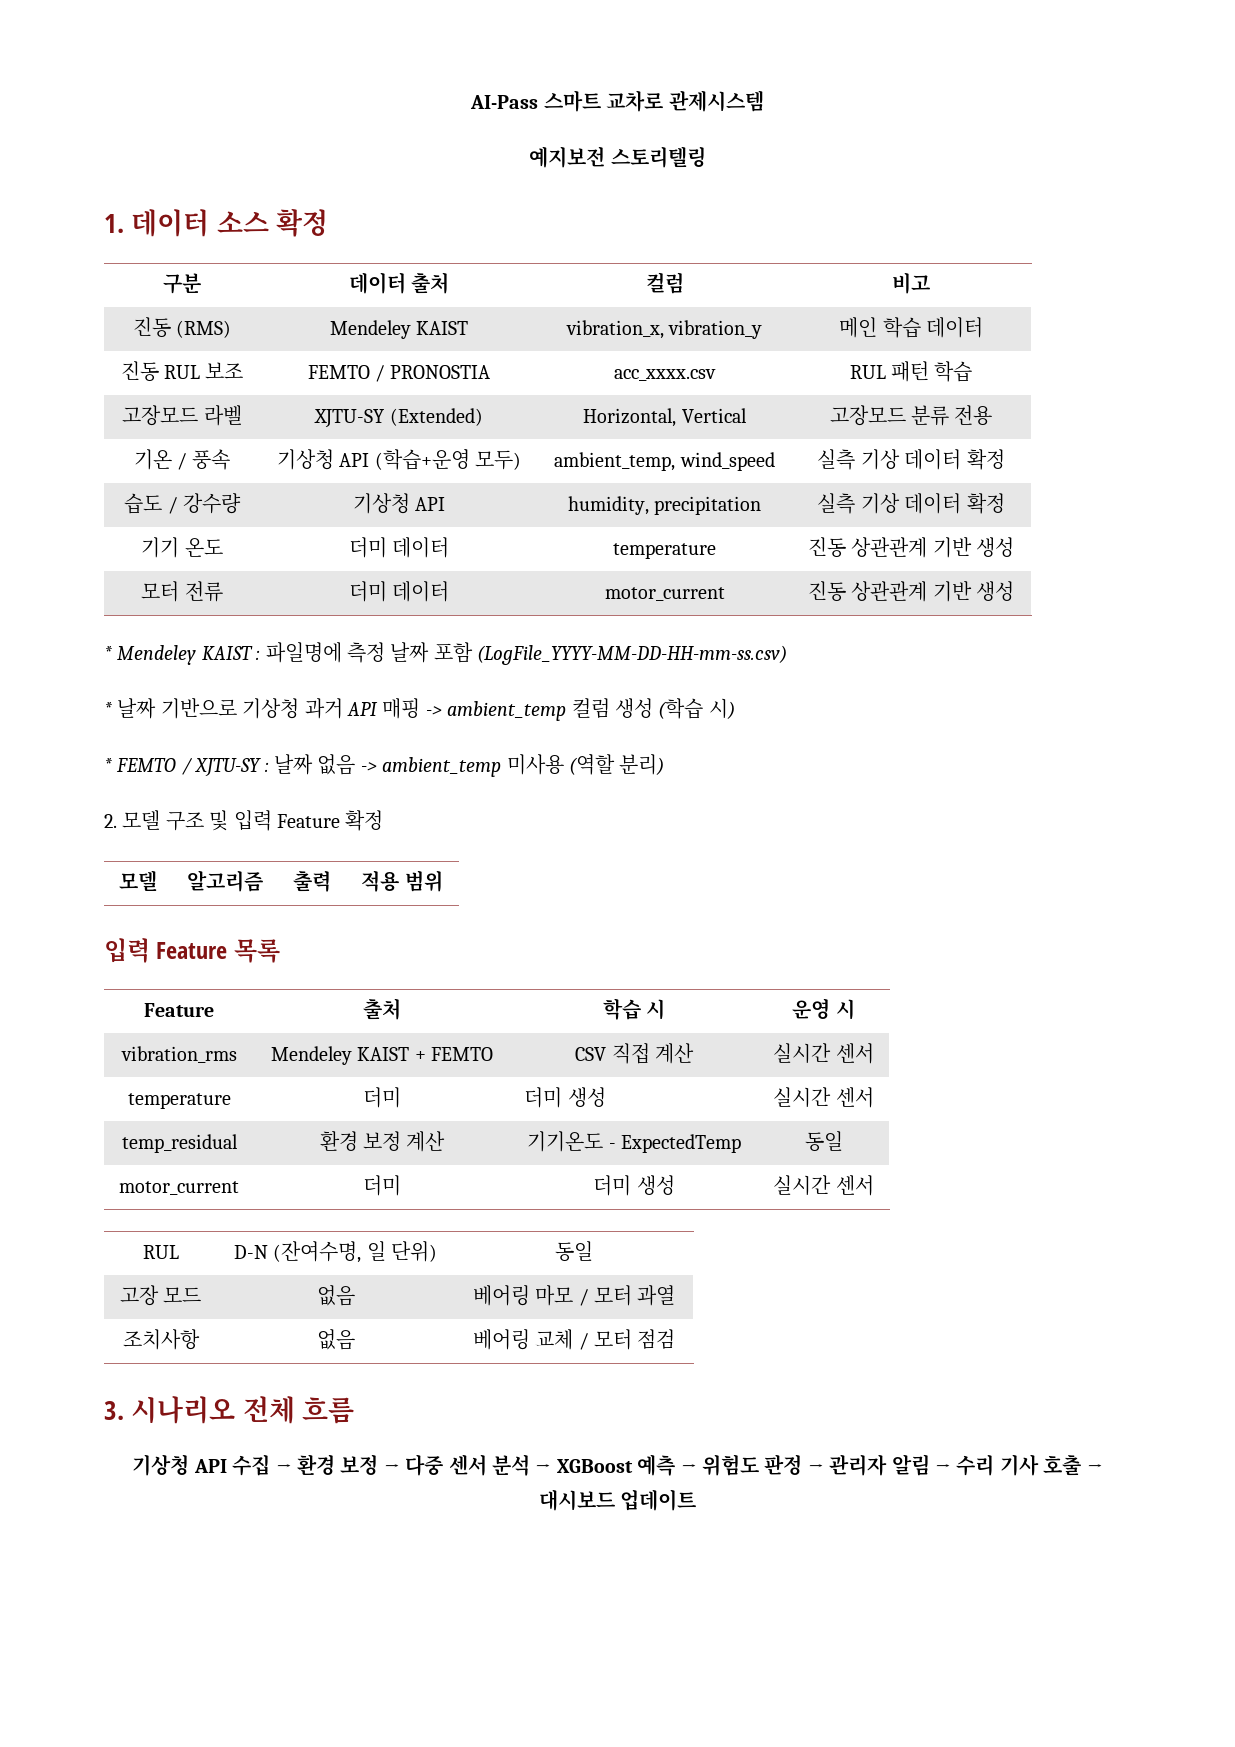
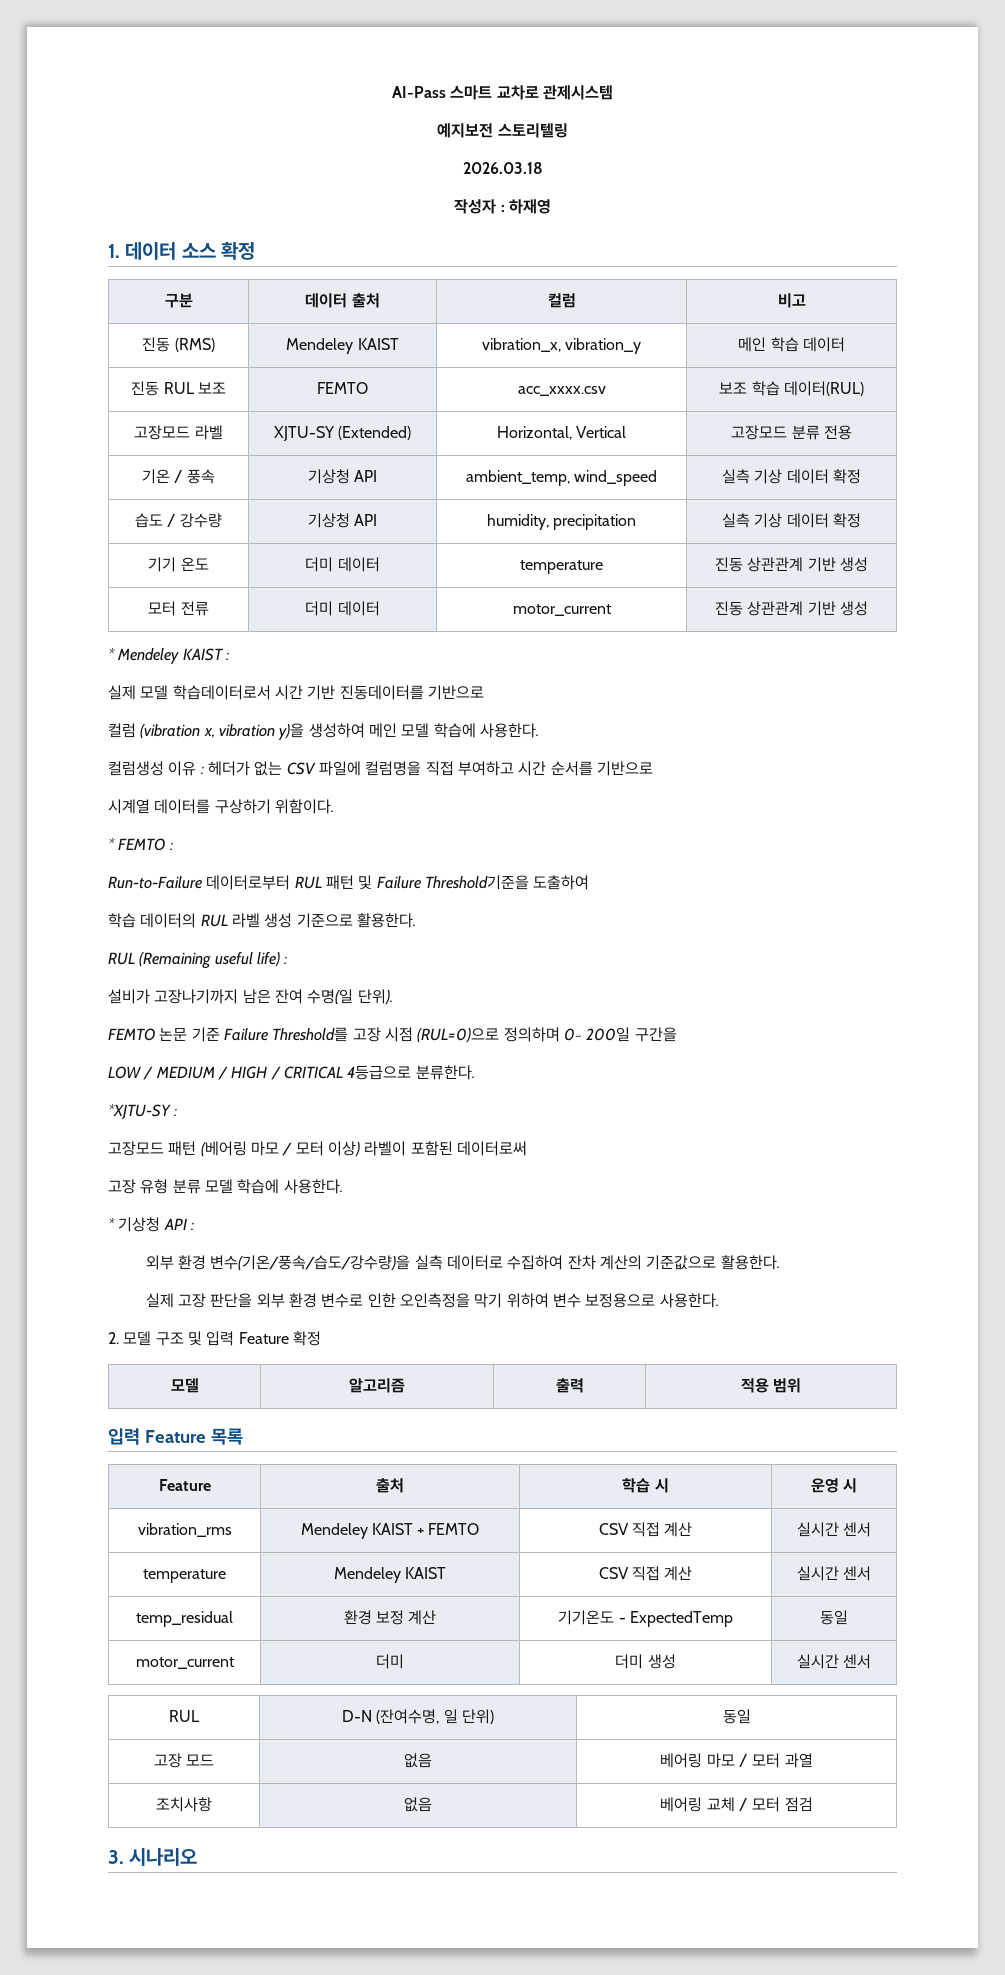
+ 2026.03.18
+ 작성자 : 하재영
- 진동 RUL 보조 | FEMTO / PRONOSTIA | acc_xxxx.csv | RUL 패턴 학습
+ 진동 RUL 보조 | FEMTO | acc_xxxx.csv | 보조 학습 데이터(RUL)
- 기온 / 풍속 | 기상청 API (학습+운영 모두) | ambient_temp, wind_speed | 실측 기상 데이터 확정
+ 기온 / 풍속 | 기상청 API | ambient_temp, wind_speed | 실측 기상 데이터 확정
- * Mendeley KAIST : 파일명에 측정 날짜 포함 (LogFile_YYYY-MM-DD-HH-mm-ss.csv)
- * 날짜 기반으로 기상청 과거 API 매핑 -> ambient_temp 컬럼 생성 (학습 시)
- * FEMTO / XJTU-SY : 날짜 없음 -> ambient_temp 미사용 (역할 분리)
+ * Mendeley KAIST :
+ 실제 모델 학습데이터로서 시간 기반 진동데이터를 기반으로
+ 컬럼 (vibration x, vibration y)을 생성하여 메인 모델 학습에 사용한다.
+ 컬럼생성 이유 : 헤더가 없는 CSV 파일에 컬럼명을 직접 부여하고 시간 순서를 기반으로
+ 시계열 데이터를 구상하기 위함이다.
+ * FEMTO :
+ Run-to-Failure 데이터로부터 RUL 패턴 및 Failure Threshold기준을 도출하여
+ 학습 데이터의 RUL 라벨 생성 기준으로 활용한다.
+ RUL (Remaining useful life) :
+ 설비가 고장나기까지 남은 잔여 수명(일 단위).
+ FEMTO 논문 기준 Failure Threshold를 고장 시점 (RUL=0)으로 정의하며 0~ 200일 구간을
+ LOW / MEDIUM / HIGH / CRITICAL 4등급으로 분류한다.
+ *XJTU-SY :
+ 고장모드 패턴 (베어링 마모 / 모터 이상) 라벨이 포함된 데이터로써
+ 고장 유형 분류 모델 학습에 사용한다.
+ * 기상청 API :
+ 외부 환경 변수(기온/풍속/습도/강수량)을 실측 데이터로 수집하여 잔차 계산의 기준값으로 활용한다.
+ 실제 고장 판단을 외부 환경 변수로 인한 오인측정을 막기 위하여 변수 보정용으로 사용한다.
- temperature | 더미 | 더미 생성 | 실시간 센서
+ temperature | Mendeley KAIST | CSV 직접 계산 | 실시간 센서
- 3. 시나리오 전체 흐름
- 기상청 API 수집 → 환경 보정 → 다중 센서 분석 → XGBoost 예측 → 위험도 판정 → 관리자 알림 → 수리 기사 호출 → 대시보드 업데이트
+ 3. 시나리오

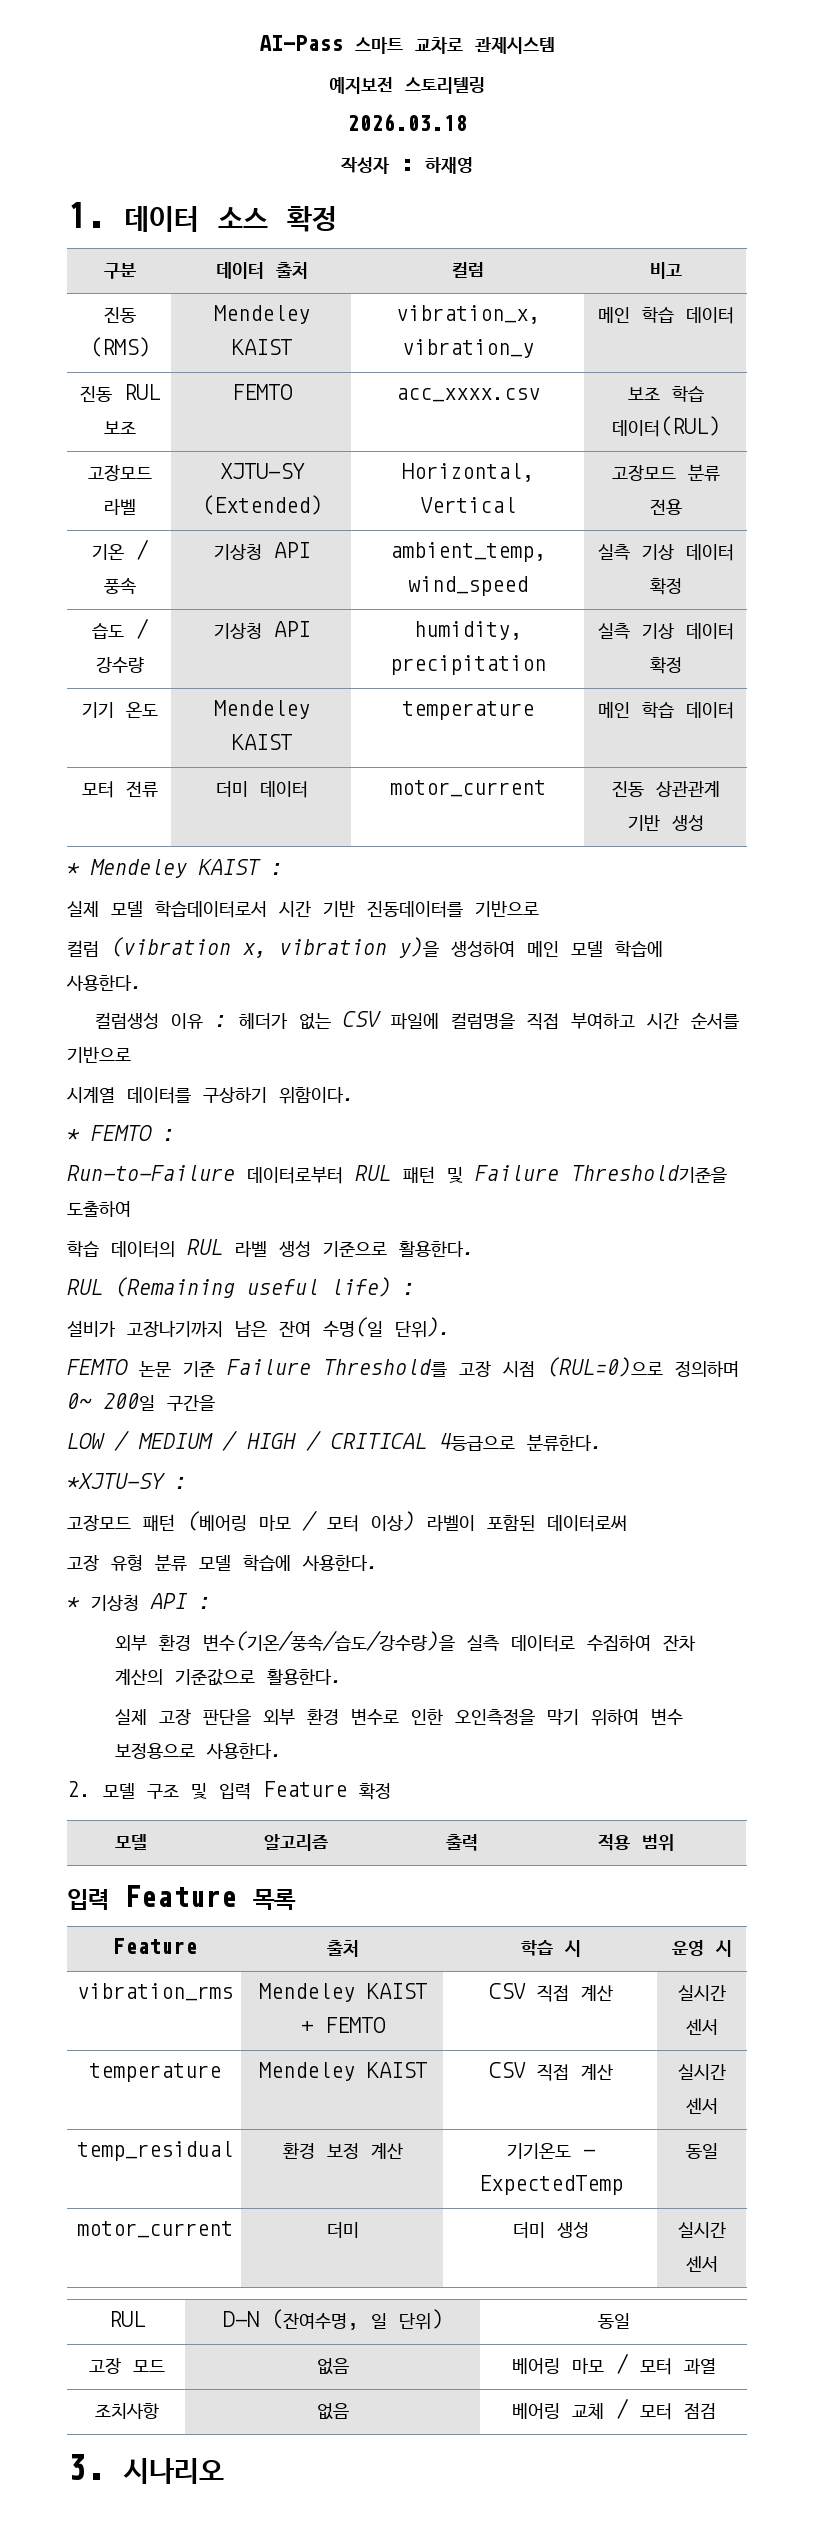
- 기기 온도 | 더미 데이터 | temperature | 진동 상관관계 기반 생성
+ 기기 온도 | Mendeley KAIST | temperature | 메인 학습 데이터

